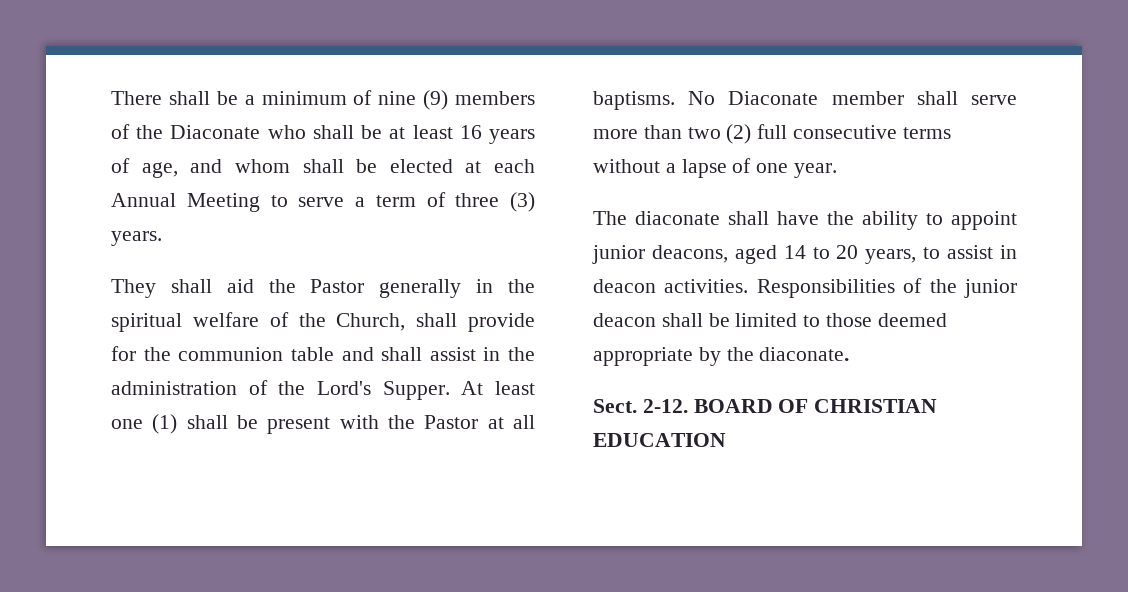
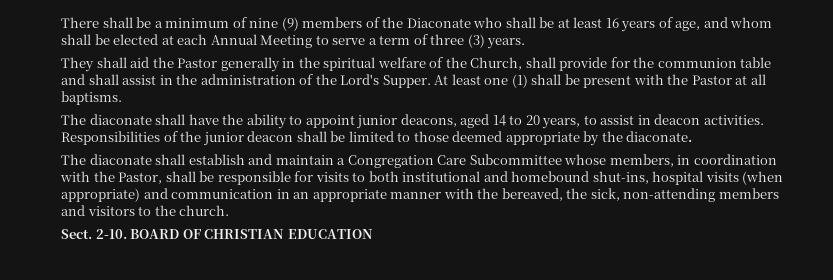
- No Diaconate member shall serve more than two (2) full consecutive terms without a lapse of one year.
+ The diaconate shall establish and maintain a Congregation Care Subcommittee whose members, in coordination with the Pastor, shall be responsible for visits to both institutional and homebound shut-ins, hospital visits (when appropriate) and communication in an appropriate manner with the bereaved, the sick, non-attending members and visitors to the church.
- Sect. 2-12.
+ Sect. 2-10.

